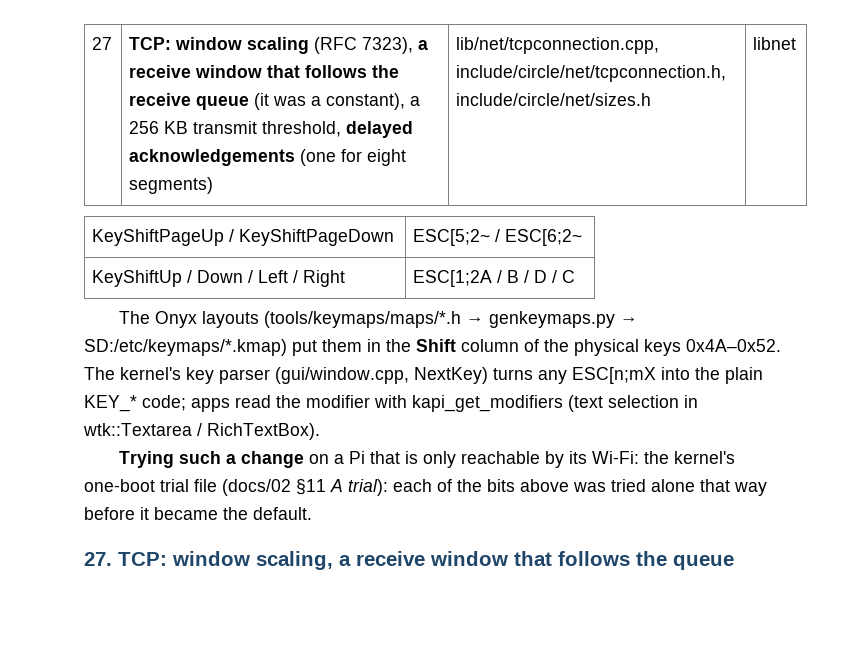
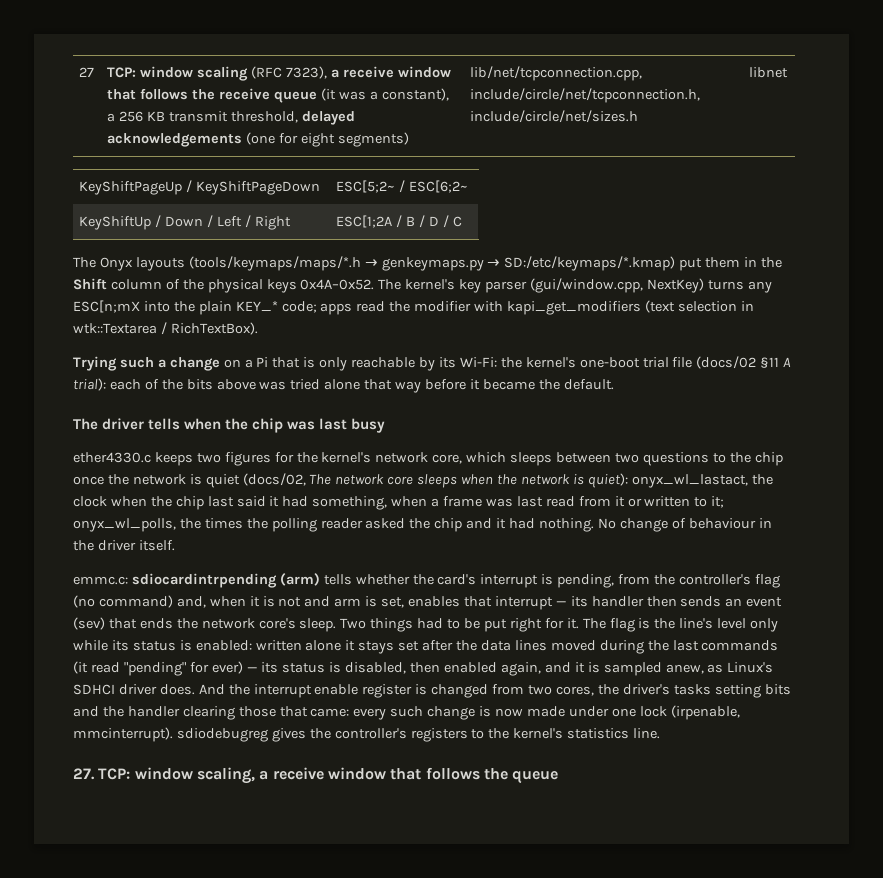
+ The driver tells when the chip was last busy
+ ether4330.c keeps two figures for the kernel's network core, which sleeps between two questions to the chip once the network is quiet (docs/02, The network core sleeps when the network is quiet): onyx_wl_lastact, the clock when the chip last said it had something, when a frame was last read from it or written to it; onyx_wl_polls, the times the polling reader asked the chip and it had nothing. No change of behaviour in the driver itself.
+ emmc.c: sdiocardintrpending (arm) tells whether the card's interrupt is pending, from the controller's flag (no command) and, when it is not and arm is set, enables that interrupt — its handler then sends an event (sev) that ends the network core's sleep. Two things had to be put right for it. The flag is the line's level only while its status is enabled: written alone it stays set after the data lines moved during the last commands (it read "pending" for ever) — its status is disabled, then enabled again, and it is sampled anew, as Linux's SDHCI driver does. And the interrupt enable register is changed from two cores, the driver's tasks setting bits and the handler clearing those that came: every such change is now made under one lock (irpenable, mmcinterrupt). sdiodebugreg gives the controller's registers to the kernel's statistics line.

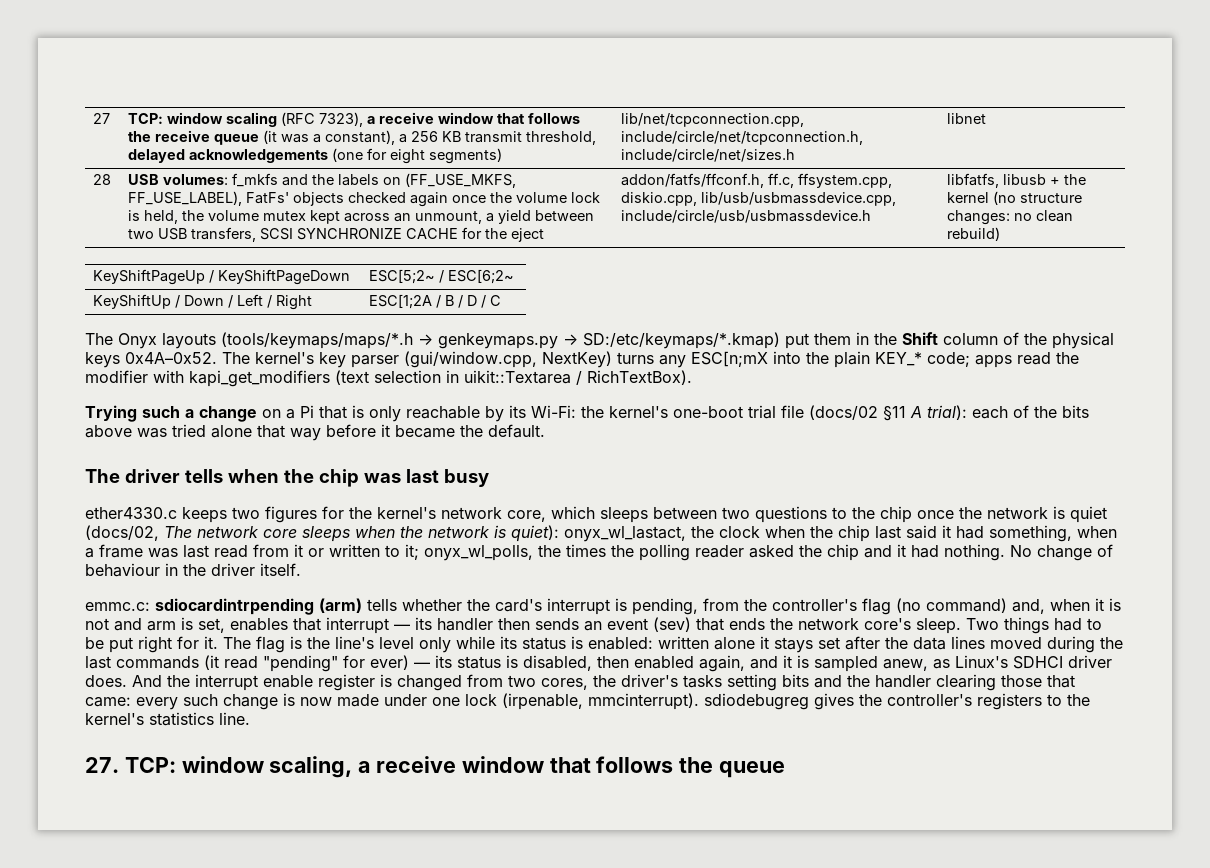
+ 28 | USB volumes: f_mkfs and the labels on (FF_USE_MKFS, FF_USE_LABEL), FatFs' objects checked again once the volume lock is held, the volume mutex kept across an unmount, a yield between two USB transfers, SCSI SYNCHRONIZE CACHE for the eject | addon/fatfs/ffconf.h, ff.c, ffsystem.cpp, diskio.cpp, lib/usb/usbmassdevice.cpp, include/circle/usb/usbmassdevice.h | libfatfs, libusb + the kernel (no structure changes: no clean rebuild)
- The kernel's key parser (gui/window.cpp, NextKey) turns any ESC[n;mX into the plain KEY_* code; apps read the modifier with kapi_get_modifiers (text selection in wtk::Textarea / RichTextBox).
+ The kernel's key parser (gui/window.cpp, NextKey) turns any ESC[n;mX into the plain KEY_* code; apps read the modifier with kapi_get_modifiers (text selection in uikit::Textarea / RichTextBox).

